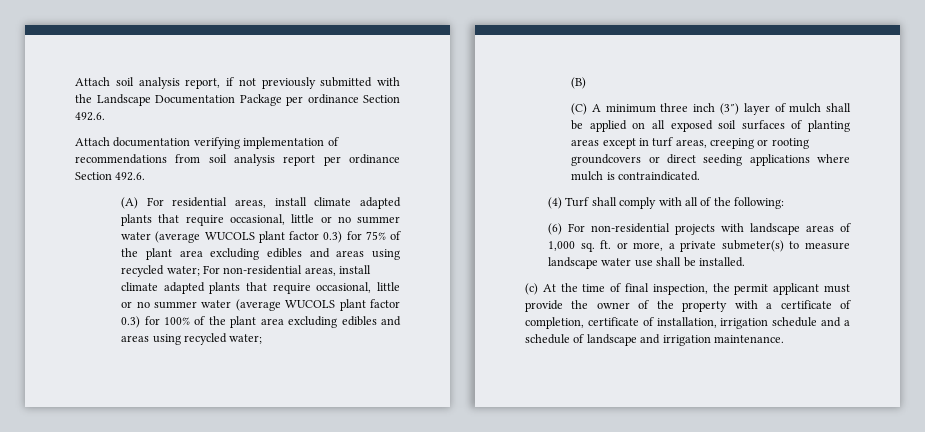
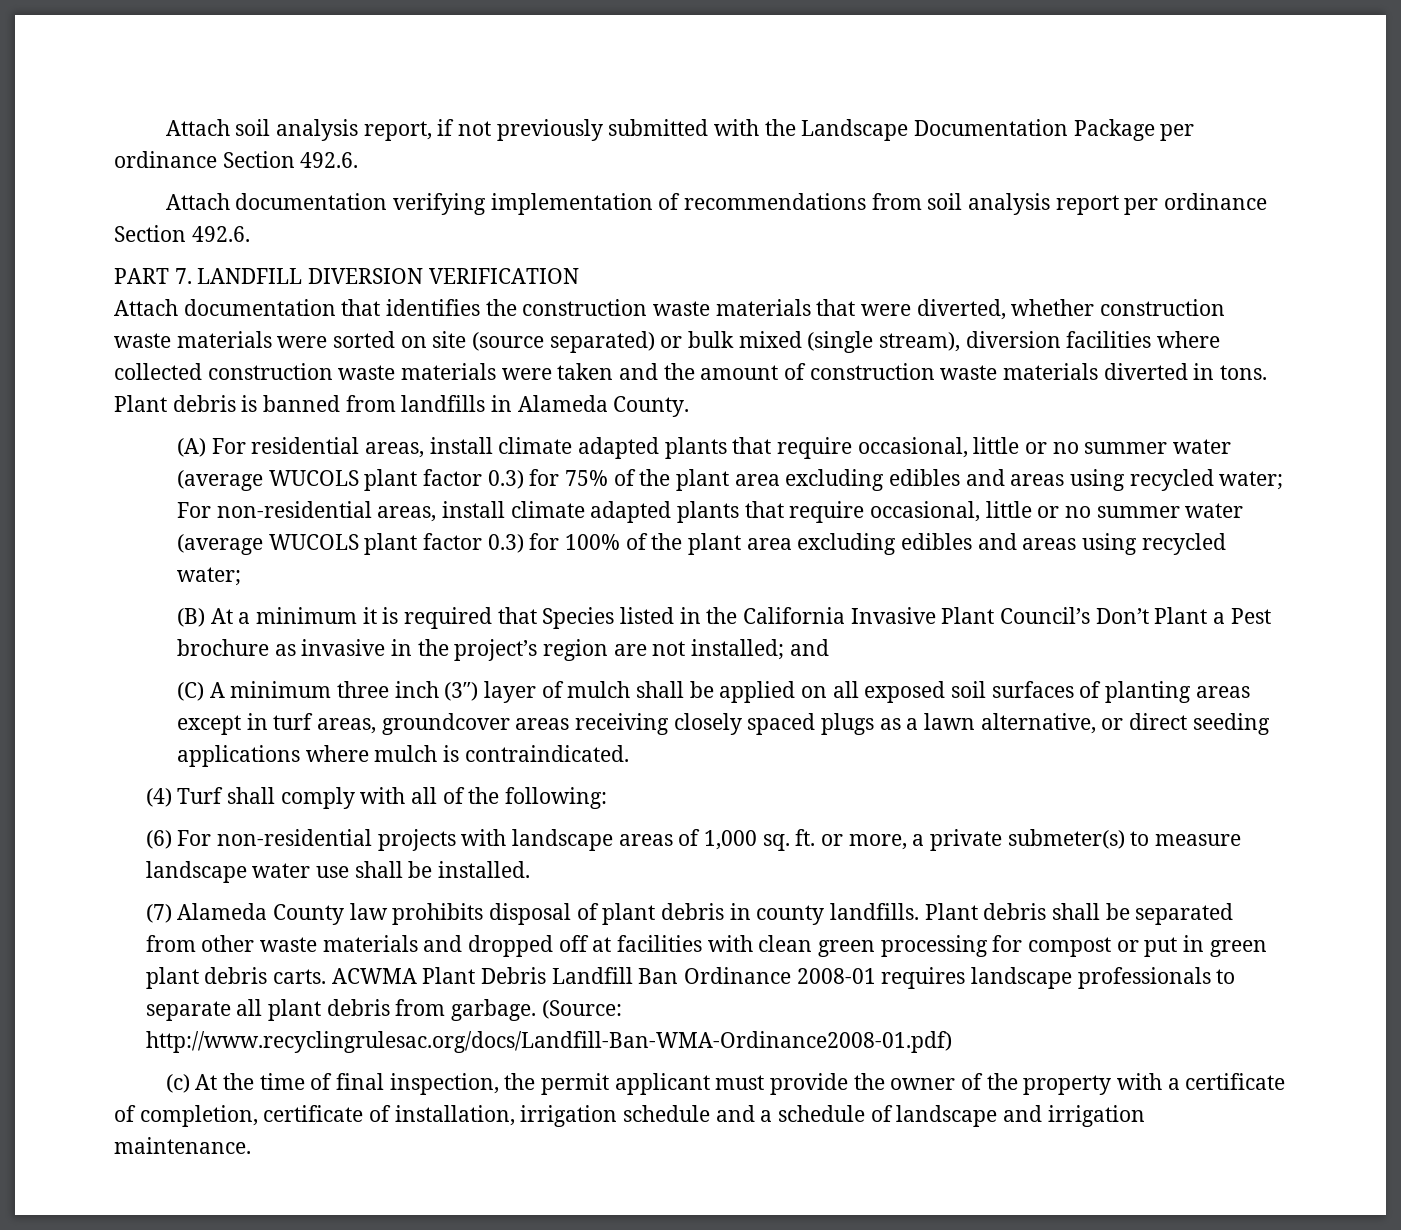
+ PART 7. LANDFILL DIVERSION VERIFICATION
+ Attach documentation that identifies the construction waste materials that were diverted, whether construction waste materials were sorted on site (source separated) or bulk mixed (single stream), diversion facilities where collected construction waste materials were taken and the amount of construction waste materials diverted in tons. Plant debris is banned from landfills in Alameda County.
- (B)
+ (B) At a minimum it is required that Species listed in the California Invasive Plant Council’s Don’t Plant a Pest brochure as invasive in the project’s region are not installed; and
- (C) A minimum three inch (3″) layer of mulch shall be applied on all exposed soil surfaces of planting areas except in turf areas, creeping or rooting groundcovers or direct seeding applications where mulch is contraindicated.
+ (C) A minimum three inch (3″) layer of mulch shall be applied on all exposed soil surfaces of planting areas except in turf areas, groundcover areas receiving closely spaced plugs as a lawn alternative, or direct seeding applications where mulch is contraindicated.
+ (7) Alameda County law prohibits disposal of plant debris in county landfills. Plant debris shall be separated from other waste materials and dropped off at facilities with clean green processing for compost or put in green plant debris carts. ACWMA Plant Debris Landfill Ban Ordinance 2008-01 requires landscape professionals to separate all plant debris from garbage. (Source: http://www.recyclingrulesac.org/docs/Landfill-Ban-WMA-Ordinance2008-01.pdf)

